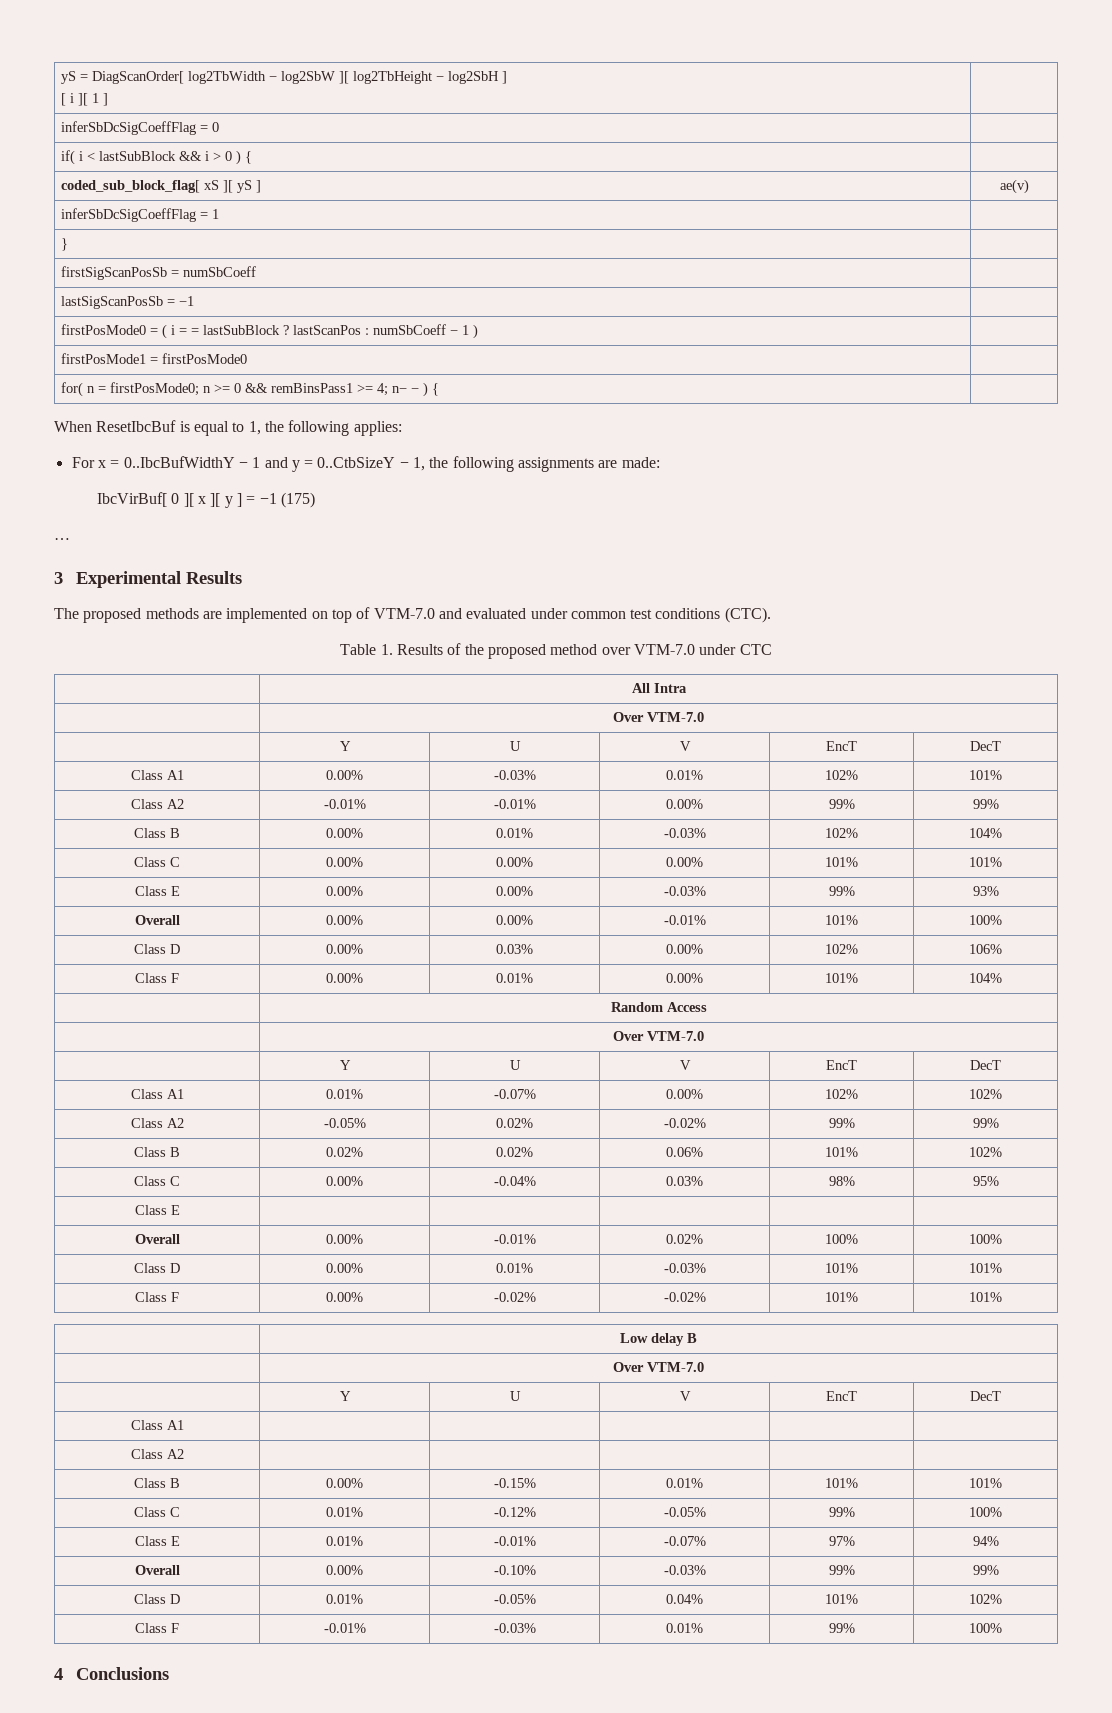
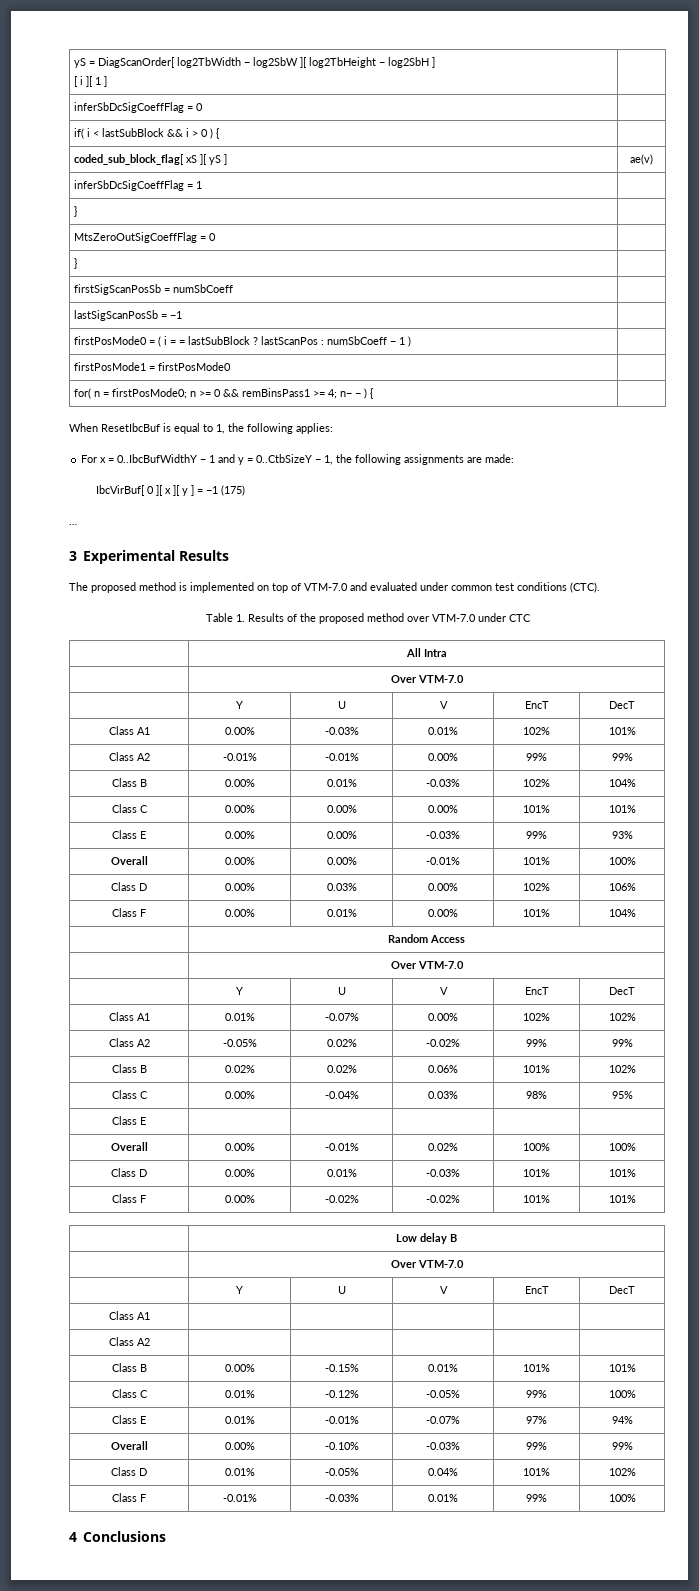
+ MtsZeroOutSigCoeffFlag = 0 |
+ } |
- The proposed methods are implemented on top of VTM-7.0 and evaluated under common test conditions (CTC).
+ The proposed method is implemented on top of VTM-7.0 and evaluated under common test conditions (CTC).

